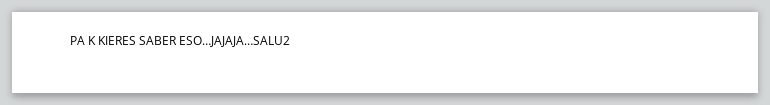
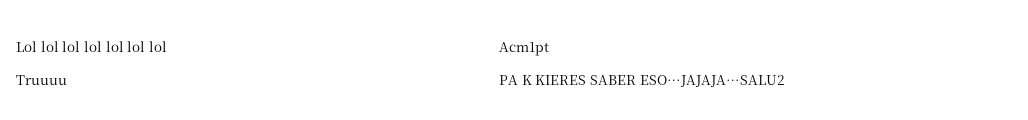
+ Lol lol lol lol lol lol lol
+ Truuuu
+ Acm1pt

